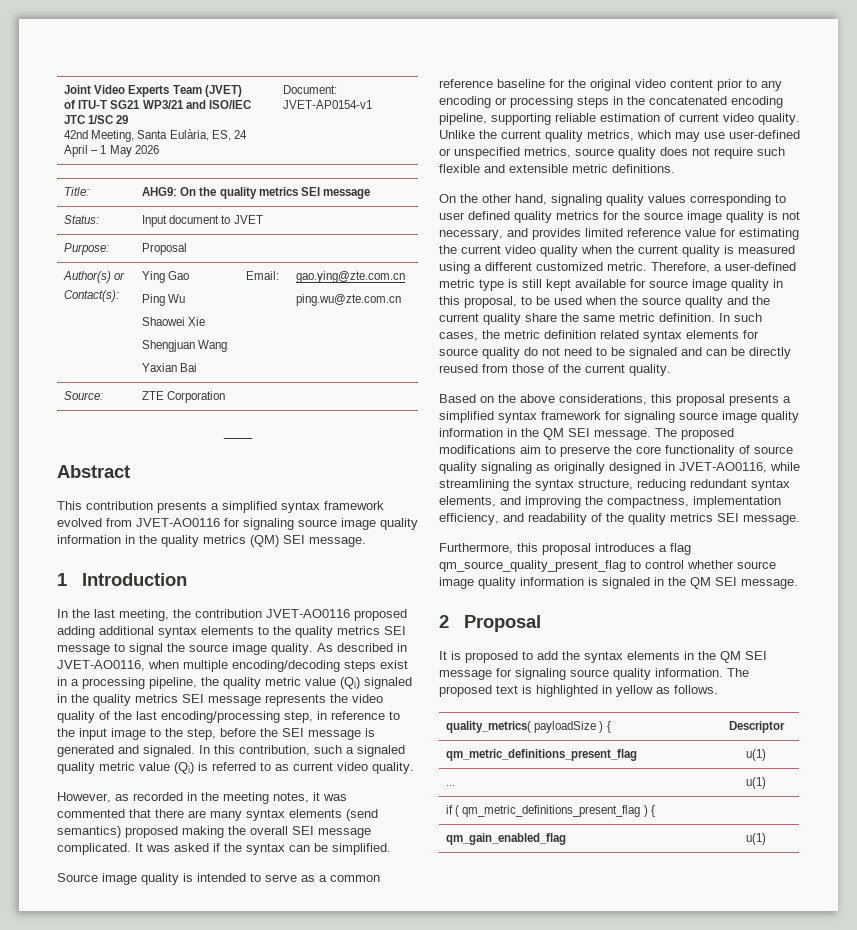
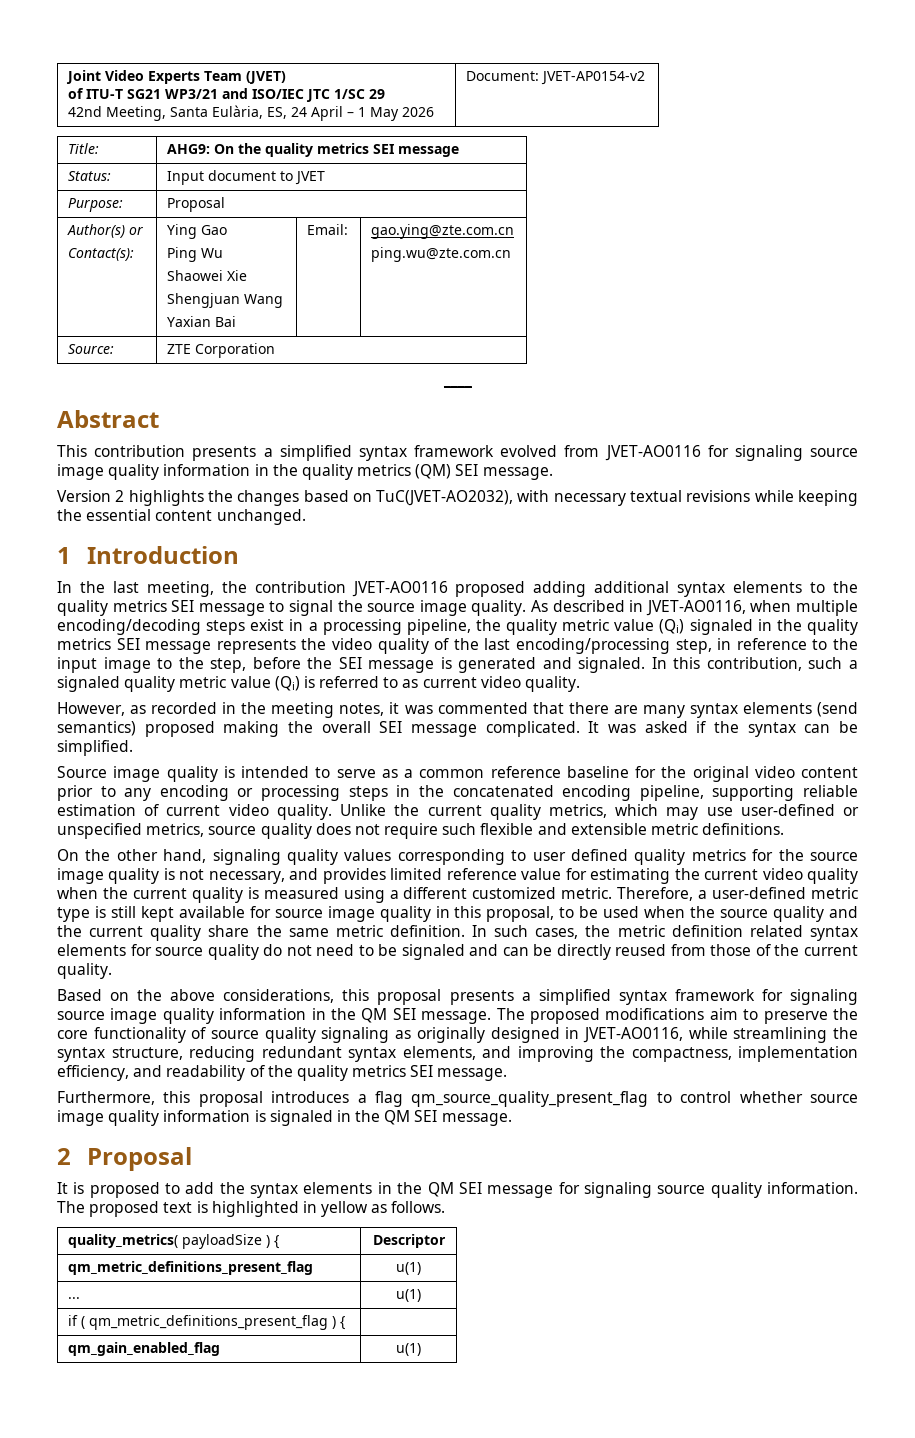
  Joint Video Experts Team (JVET)
  of ITU-T SG21 WP3/21 and ISO/IEC JTC 1/SC 29
- 42nd Meeting, Santa Eulària, ES, 24 April – 1 May 2026 | Document: JVET-AP0154-v1
+ 42nd Meeting, Santa Eulària, ES, 24 April – 1 May 2026 | Document: JVET-AP0154-v2
+ Version 2 highlights the changes based on TuC(JVET-AO2032), with necessary textual revisions while keeping the essential content unchanged.

